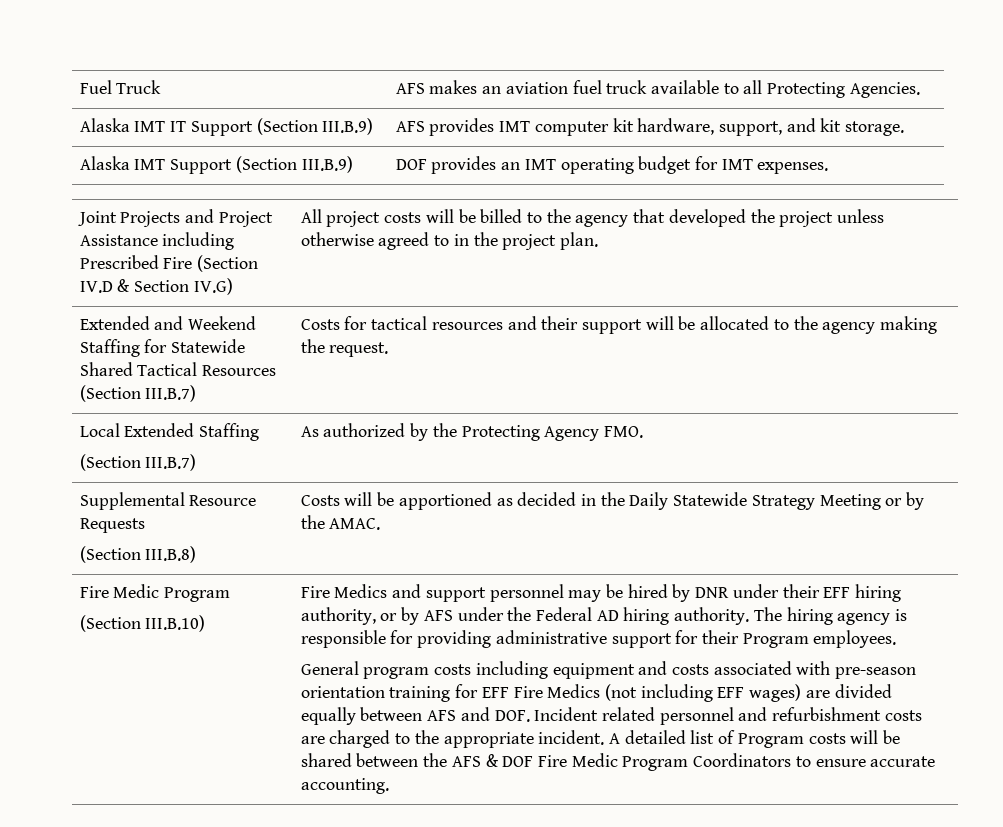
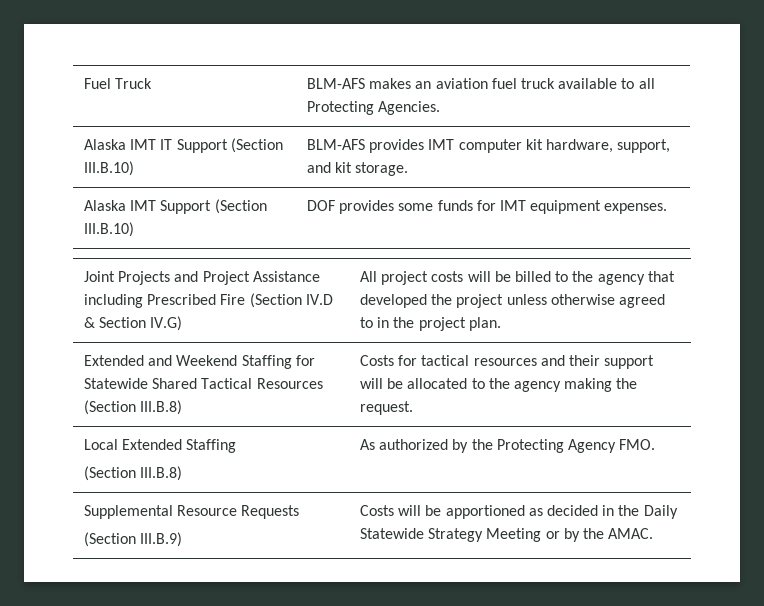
- Fuel Truck | AFS makes an aviation fuel truck available to all Protecting Agencies.
+ Fuel Truck | BLM-AFS makes an aviation fuel truck available to all Protecting Agencies.
- Alaska IMT IT Support (Section III.B.9) | AFS provides IMT computer kit hardware, support, and kit storage.
+ Alaska IMT IT Support (Section III.B.10) | BLM-AFS provides IMT computer kit hardware, support, and kit storage.
- Alaska IMT Support (Section III.B.9) | DOF provides an IMT operating budget for IMT expenses.
+ Alaska IMT Support (Section III.B.10) | DOF provides some funds for IMT equipment expenses.
- Extended and Weekend Staffing for Statewide Shared Tactical Resources (Section III.B.7) | Costs for tactical resources and their support will be allocated to the agency making the request.
+ Extended and Weekend Staffing for Statewide Shared Tactical Resources (Section III.B.8) | Costs for tactical resources and their support will be allocated to the agency making the request.
  Local Extended Staffing
- (Section III.B.7) | As authorized by the Protecting Agency FMO.
+ (Section III.B.8) | As authorized by the Protecting Agency FMO.
  Supplemental Resource Requests
- (Section III.B.8) | Costs will be apportioned as decided in the Daily Statewide Strategy Meeting or by the AMAC.
- Fire Medic Program
- (Section III.B.10) | Fire Medics and support personnel may be hired by DNR under their EFF hiring authority, or by AFS under the Federal AD hiring authority. The hiring agency is responsible for providing administrative support for their Program employees.
- General program costs including equipment and costs associated with pre-season orientation training for EFF Fire Medics (not including EFF wages) are divided equally between AFS and DOF. Incident related personnel and refurbishment costs are charged to the appropriate incident. A detailed list of Program costs will be shared between the AFS & DOF Fire Medic Program Coordinators to ensure accurate accounting.
+ (Section III.B.9) | Costs will be apportioned as decided in the Daily Statewide Strategy Meeting or by the AMAC.

